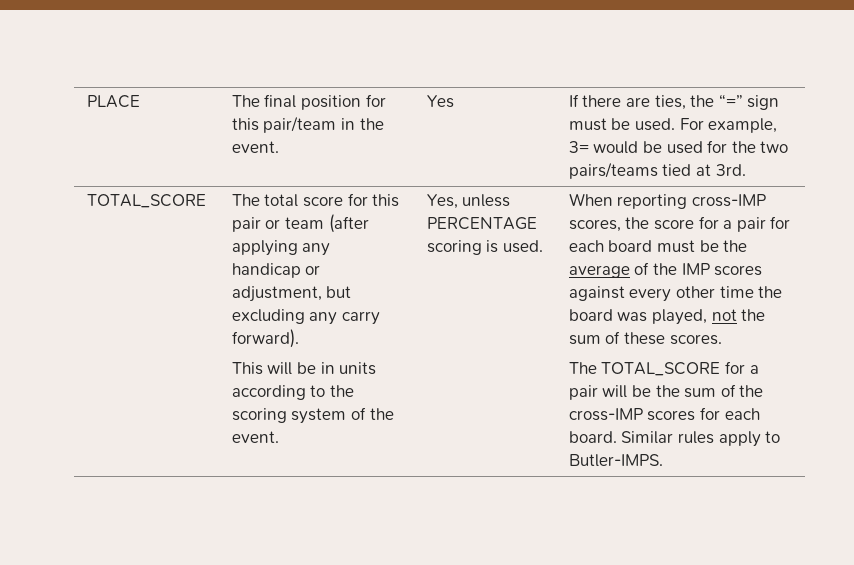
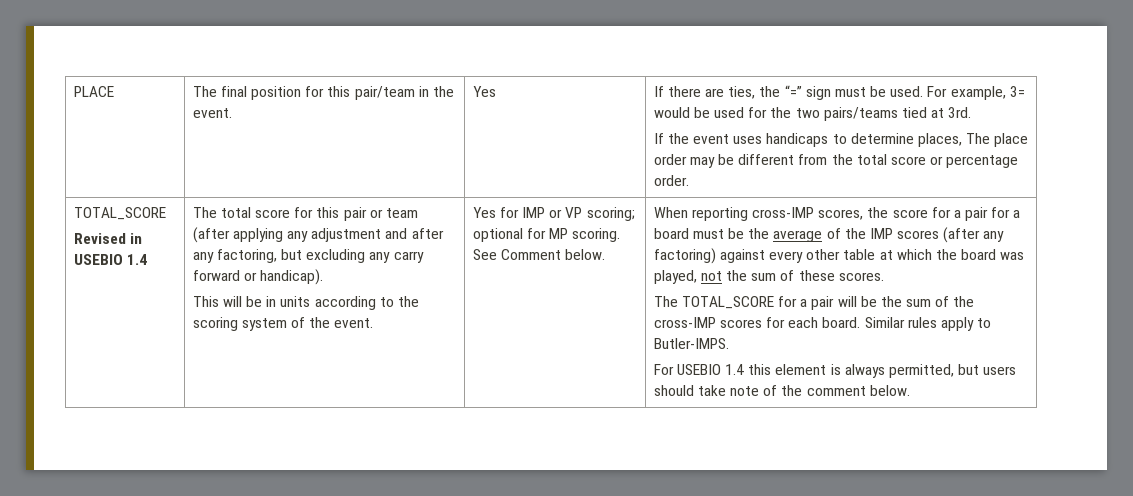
  For example, 3= would be used for the two pairs/teams tied at 3rd.
+ If the event uses handicaps to determine places, The place order may be different from the total score or percentage order.
  TOTAL_SCORE
+ Revised in USEBIO 1.4
- The total score for this pair or team (after applying any handicap or adjustment, but excluding any carry forward).
+ The total score for this pair or team (after applying any adjustment and after any factoring, but excluding any carry forward or handicap).
- Yes, unless PERCENTAGE scoring is used.
+ Yes for IMP or VP scoring; optional for MP scoring. See Comment below.
- When reporting cross-IMP scores, the score for a pair for each board must be the average of the IMP scores against every other time the board was played, not the sum of these scores.
+ When reporting cross-IMP scores, the score for a pair for a board must be the average of the IMP scores (after any factoring) against every other table at which the board was played, not the sum of these scores.
+ For USEBIO 1.4 this element is always permitted, but users should take note of the comment below.

